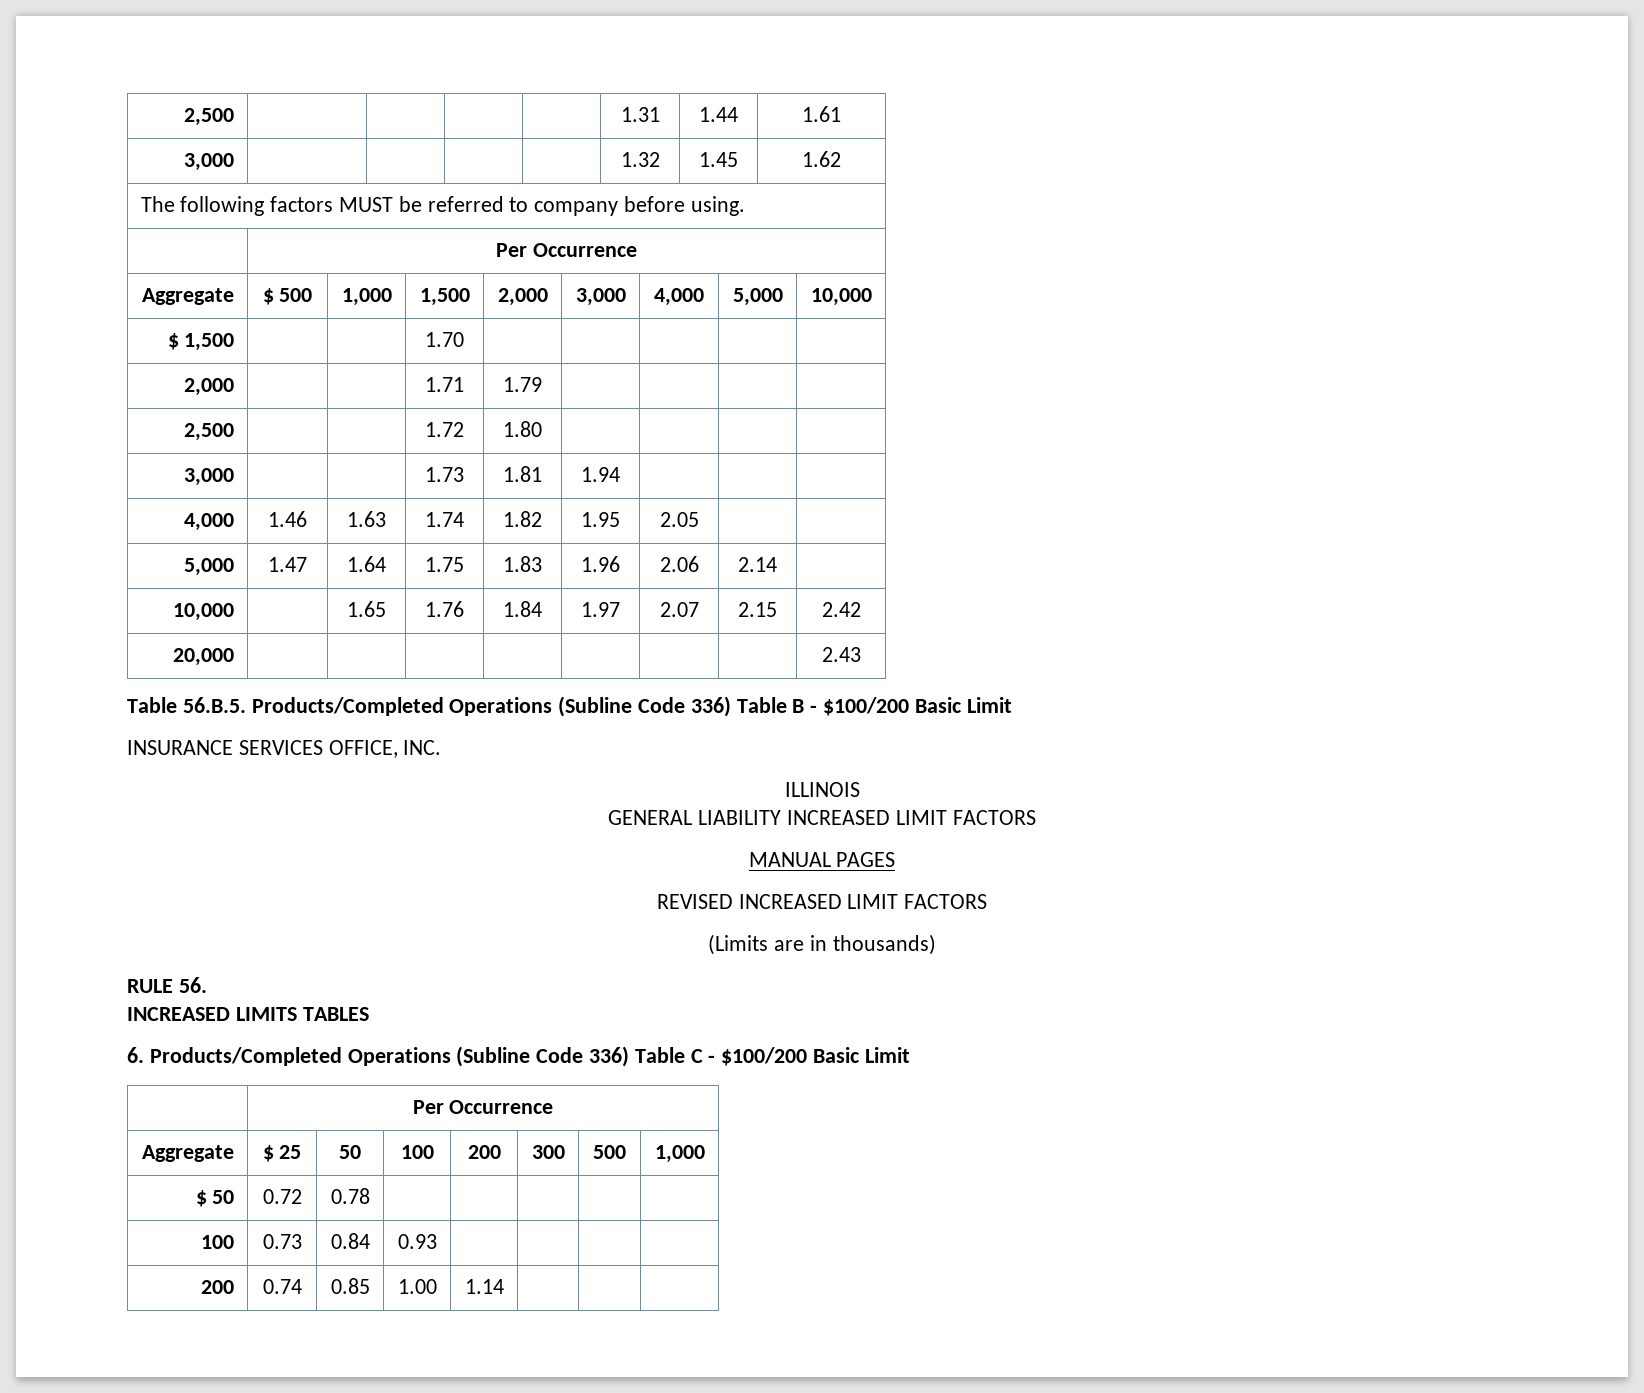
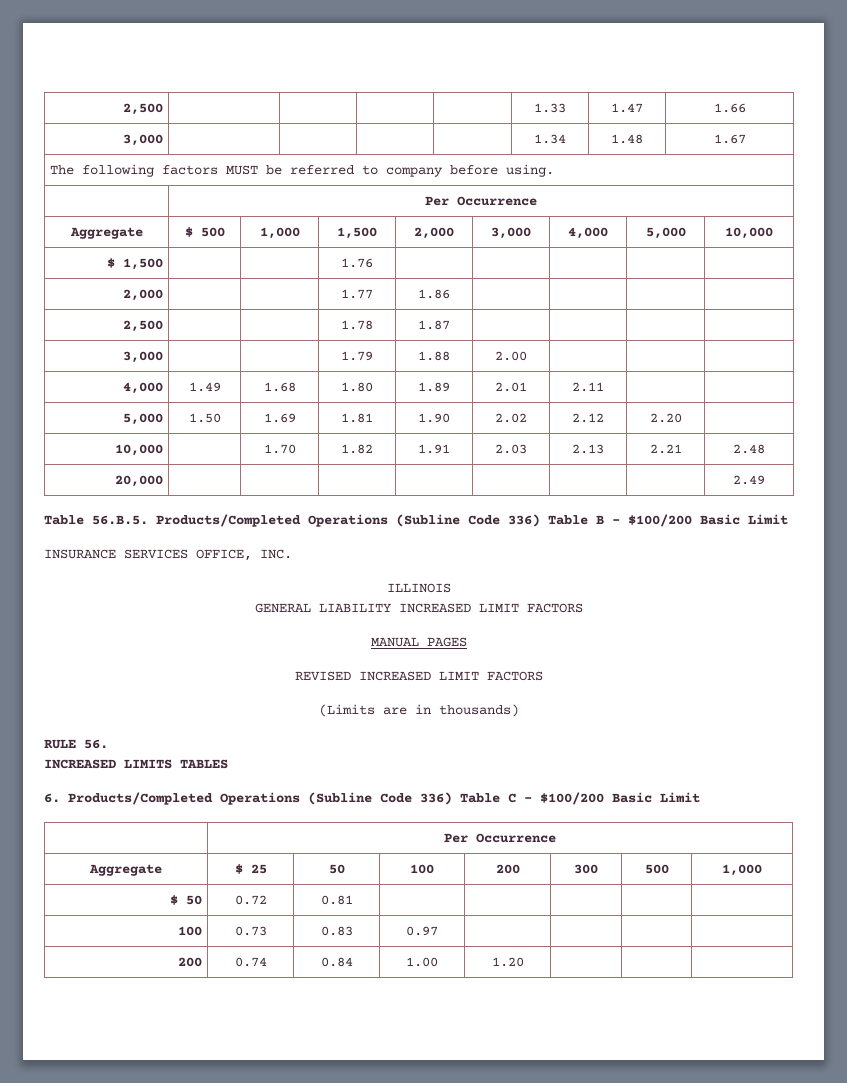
- 2,500 | | | | | 1.31 | 1.44 | 1.61
- 3,000 | | | | | 1.32 | 1.45 | 1.62
+ 2,500 | | | | | 1.33 | 1.47 | 1.66
+ 3,000 | | | | | 1.34 | 1.48 | 1.67
- $ 1,500 | | | 1.70 | | | | |
+ $ 1,500 | | | 1.76 | | | | |
- 2,000 | | | 1.71 | 1.79 | | | |
- 2,500 | | | 1.72 | 1.80 | | | |
- 3,000 | | | 1.73 | 1.81 | 1.94 | | |
- 4,000 | 1.46 | 1.63 | 1.74 | 1.82 | 1.95 | 2.05 | |
- 5,000 | 1.47 | 1.64 | 1.75 | 1.83 | 1.96 | 2.06 | 2.14 |
- 10,000 | | 1.65 | 1.76 | 1.84 | 1.97 | 2.07 | 2.15 | 2.42
+ 2,000 | | | 1.77 | 1.86 | | | |
+ 2,500 | | | 1.78 | 1.87 | | | |
+ 3,000 | | | 1.79 | 1.88 | 2.00 | | |
+ 4,000 | 1.49 | 1.68 | 1.80 | 1.89 | 2.01 | 2.11 | |
+ 5,000 | 1.50 | 1.69 | 1.81 | 1.90 | 2.02 | 2.12 | 2.20 |
+ 10,000 | | 1.70 | 1.82 | 1.91 | 2.03 | 2.13 | 2.21 | 2.48
- 20,000 | | | | | | | | 2.43
+ 20,000 | | | | | | | | 2.49
- $ 50 | 0.72 | 0.78 | | | | |
+ $ 50 | 0.72 | 0.81 | | | | |
- 100 | 0.73 | 0.84 | 0.93 | | | |
+ 100 | 0.73 | 0.83 | 0.97 | | | |
- 200 | 0.74 | 0.85 | 1.00 | 1.14 | | |
+ 200 | 0.74 | 0.84 | 1.00 | 1.20 | | |

